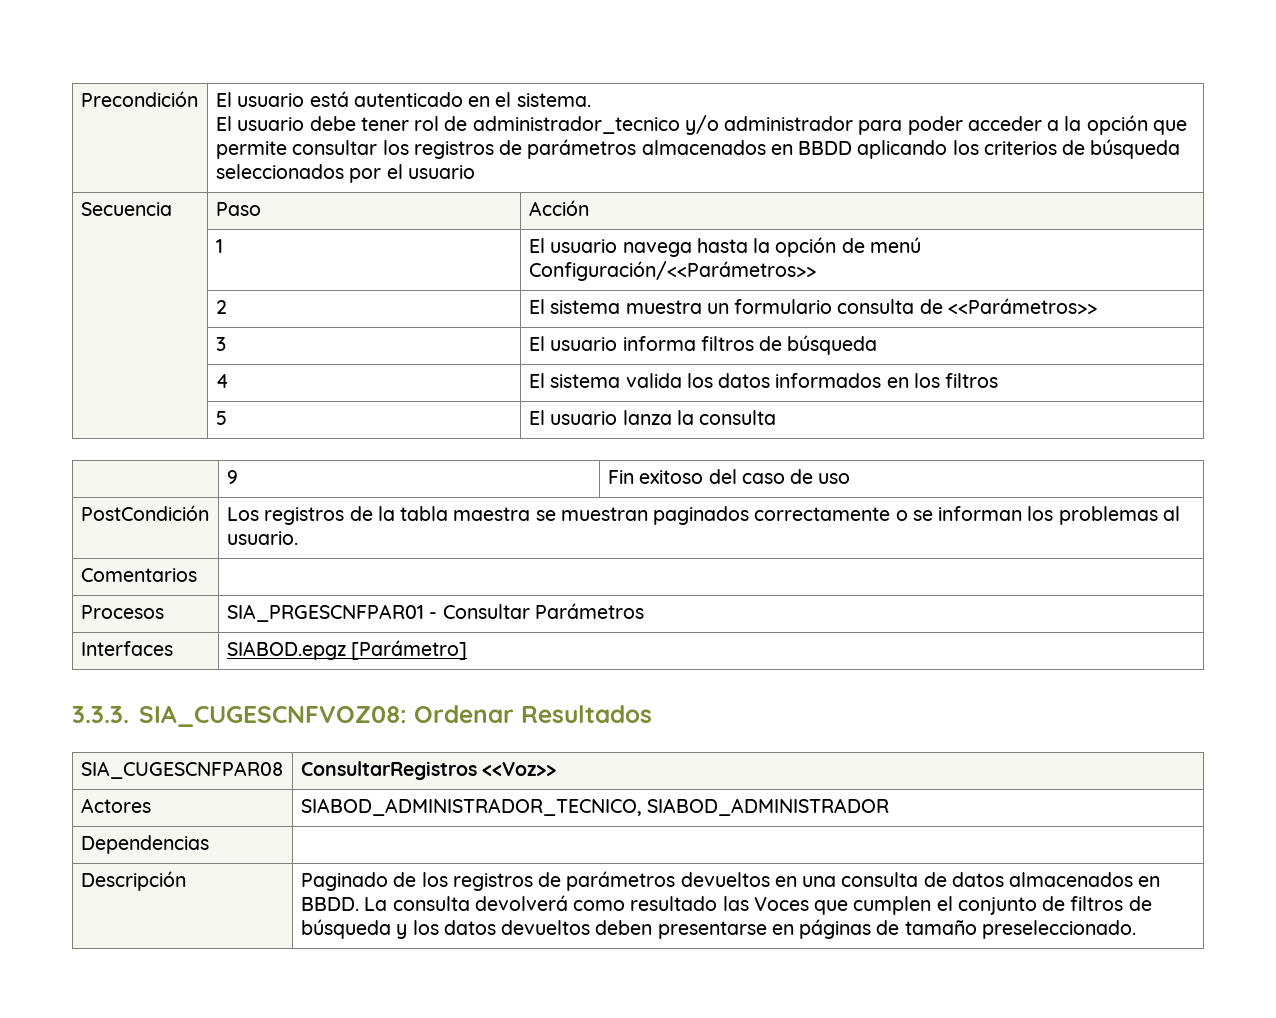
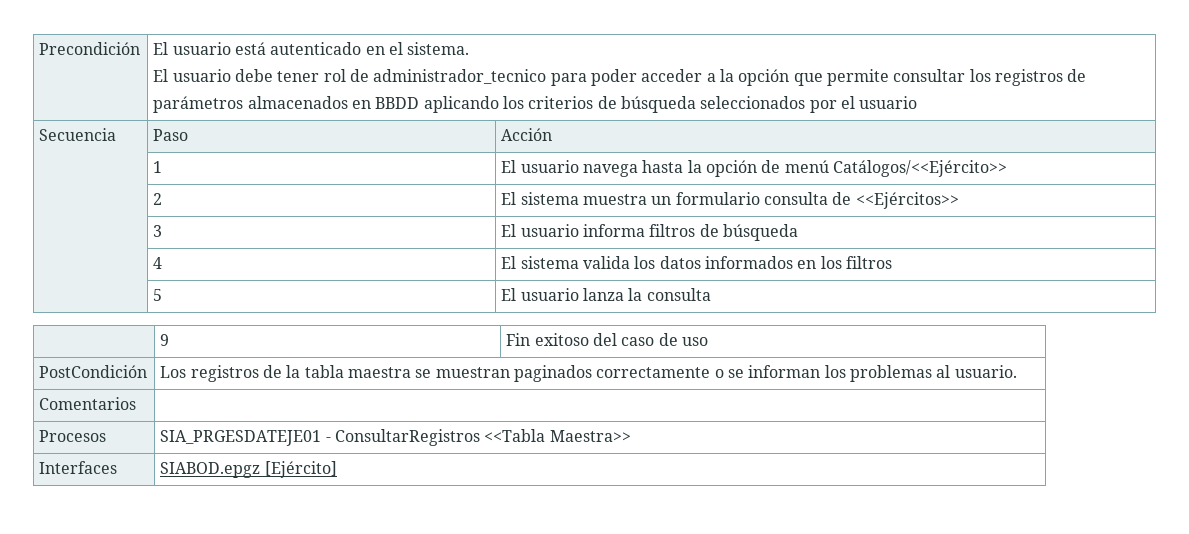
- El usuario debe tener rol de administrador_tecnico y/o administrador para poder acceder a la opción que permite consultar los registros de parámetros almacenados en BBDD aplicando los criterios de búsqueda seleccionados por el usuario
+ El usuario debe tener rol de administrador_tecnico para poder acceder a la opción que permite consultar los registros de parámetros almacenados en BBDD aplicando los criterios de búsqueda seleccionados por el usuario
- | 1 | El usuario navega hasta la opción de menú Configuración/<<Parámetros>>
+ | 1 | El usuario navega hasta la opción de menú Catálogos/<<Ejército>>
- | 2 | El sistema muestra un formulario consulta de <<Parámetros>>
+ | 2 | El sistema muestra un formulario consulta de <<Ejércitos>>
- Procesos | SIA_PRGESCNFPAR01 - Consultar Parámetros
- Interfaces | SIABOD.epgz [Parámetro]
- 3.3.3. SIA_CUGESCNFVOZ08: Ordenar Resultados
- SIA_CUGESCNFPAR08 | ConsultarRegistros <<Voz>>
- Actores | SIABOD_ADMINISTRADOR_TECNICO, SIABOD_ADMINISTRADOR
- Dependencias |
- Descripción | Paginado de los registros de parámetros devueltos en una consulta de datos almacenados en BBDD. La consulta devolverá como resultado las Voces que cumplen el conjunto de filtros de búsqueda y los datos devueltos deben presentarse en páginas de tamaño preseleccionado.
+ Procesos | SIA_PRGESDATEJE01 - ConsultarRegistros <<Tabla Maestra>>
+ Interfaces | SIABOD.epgz [Ejército]

